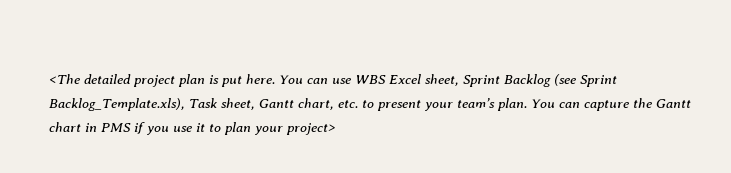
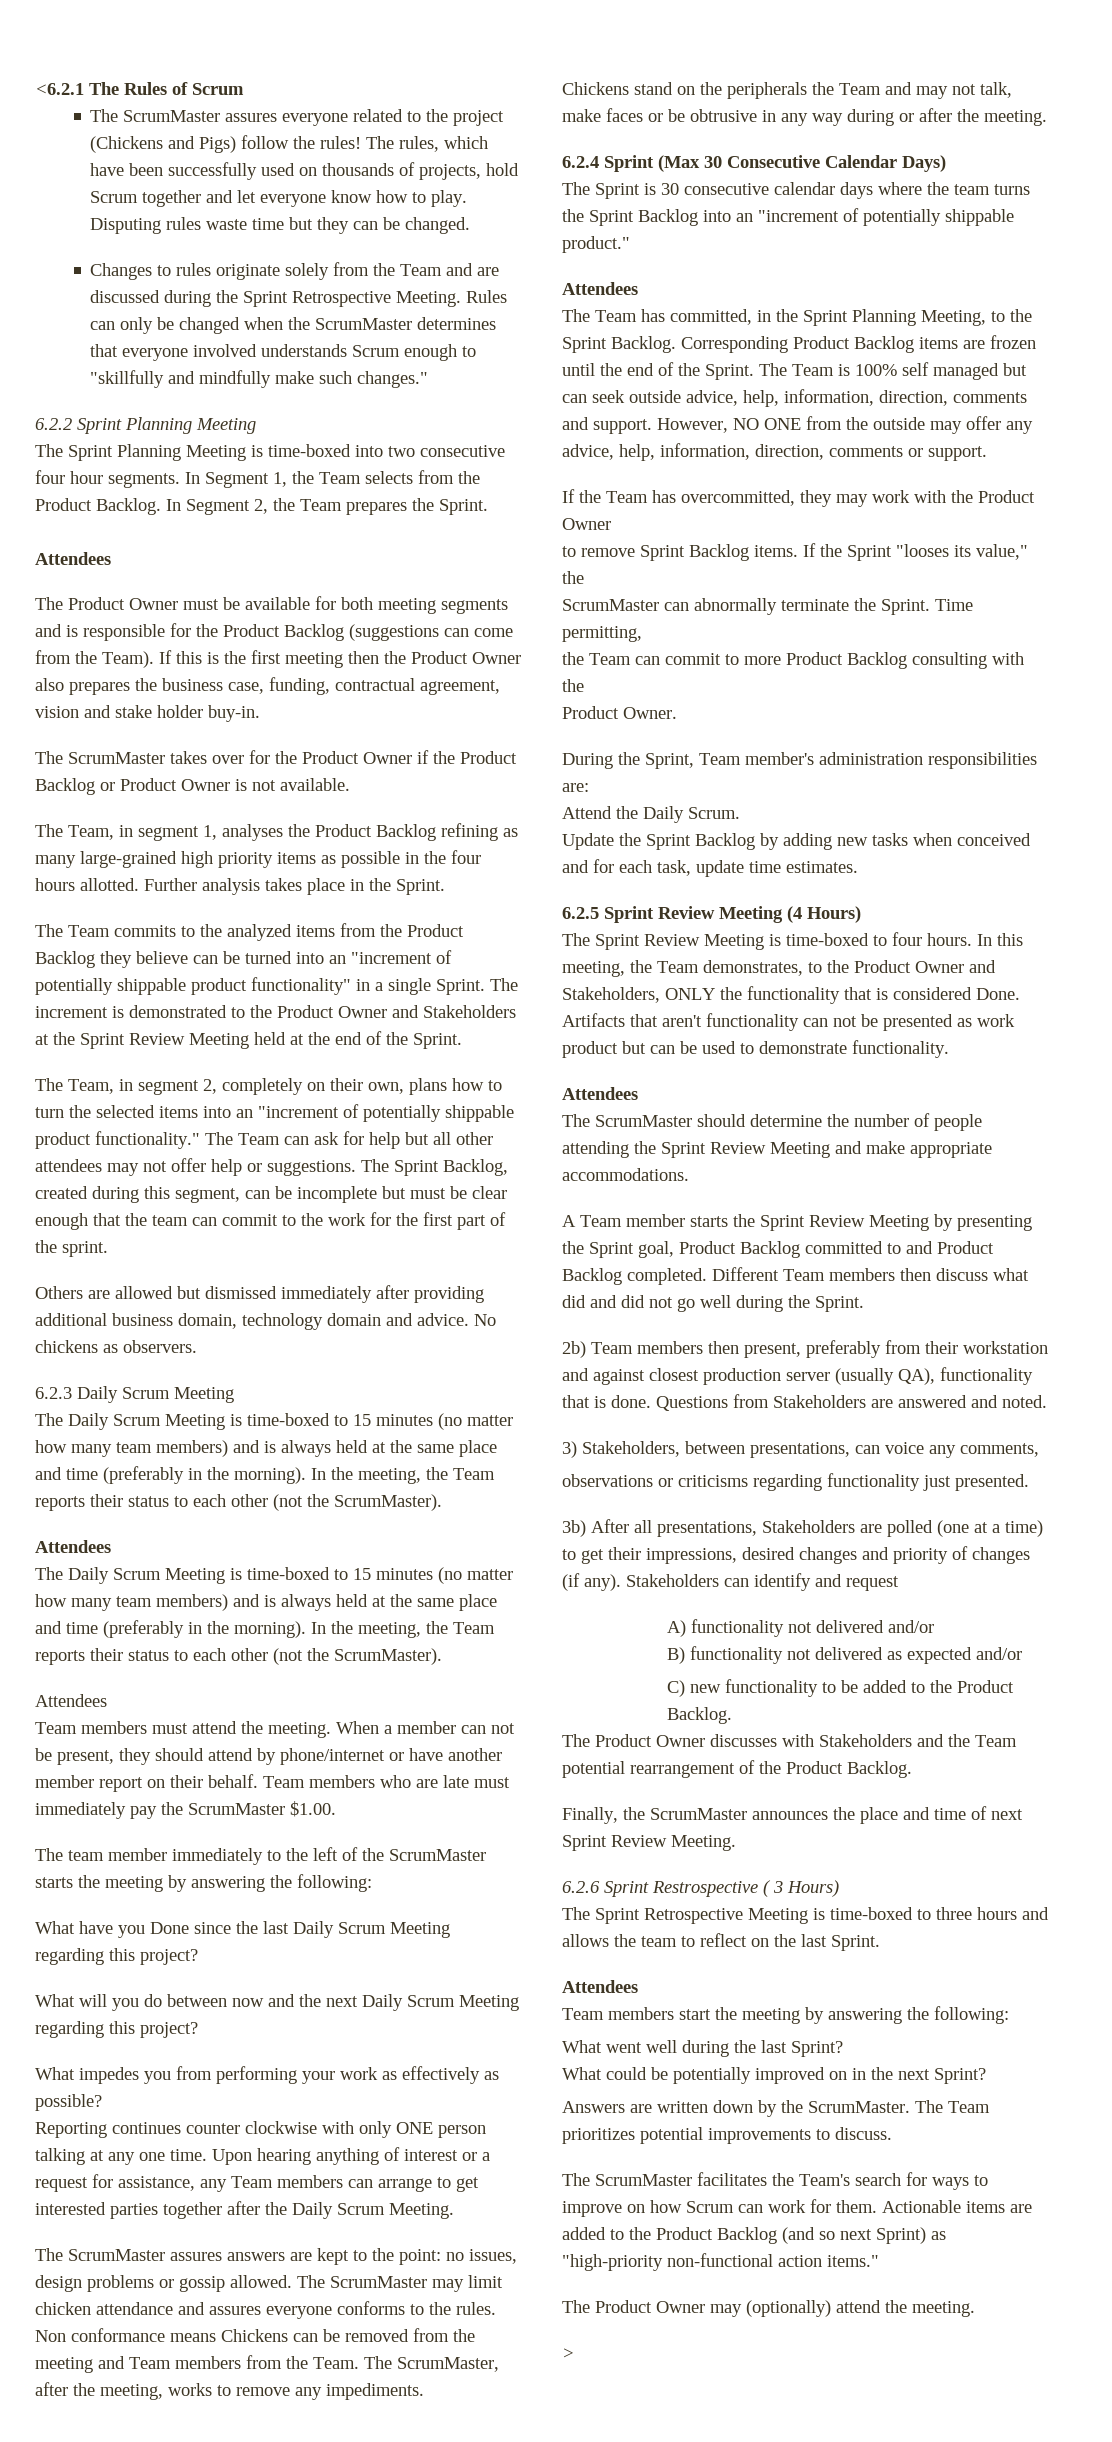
- <The detailed project plan is put here. You can use WBS Excel sheet, Sprint Backlog (see Sprint Backlog_Template.xls), Task sheet, Gantt chart, etc. to present your team’s plan. You can capture the Gantt chart in PMS if you use it to plan your project>
+ <6.2.1 The Rules of Scrum
+ The ScrumMaster assures everyone related to the project (Chickens and Pigs) follow the rules! The rules, which have been successfully used on thousands of projects, hold Scrum together and let everyone know how to play. Disputing rules waste time but they can be changed.
+ Changes to rules originate solely from the Team and are discussed during the Sprint Retrospective Meeting. Rules can only be changed when the ScrumMaster determines that everyone involved understands Scrum enough to "skillfully and mindfully make such changes."
+ 6.2.2 Sprint Planning Meeting
+ The Sprint Planning Meeting is time-boxed into two consecutive four hour segments. In Segment 1, the Team selects from the Product Backlog. In Segment 2, the Team prepares the Sprint.
+ Attendees
+ The Product Owner must be available for both meeting segments and is responsible for the Product Backlog (suggestions can come from the Team). If this is the first meeting then the Product Owner also prepares the business case, funding, contractual agreement, vision and stake holder buy-in.
+ The ScrumMaster takes over for the Product Owner if the Product Backlog or Product Owner is not available.
+ The Team, in segment 1, analyses the Product Backlog refining as many large-grained high priority items as possible in the four hours allotted. Further analysis takes place in the Sprint.
+ The Team commits to the analyzed items from the Product Backlog they believe can be turned into an "increment of potentially shippable product functionality" in a single Sprint. The increment is demonstrated to the Product Owner and Stakeholders at the Sprint Review Meeting held at the end of the Sprint.
+ The Team, in segment 2, completely on their own, plans how to turn the selected items into an "increment of potentially shippable product functionality." The Team can ask for help but all other attendees may not offer help or suggestions. The Sprint Backlog, created during this segment, can be incomplete but must be clear enough that the team can commit to the work for the first part of the sprint.
+ Others are allowed but dismissed immediately after providing additional business domain, technology domain and advice. No chickens as observers.
+ 6.2.3 Daily Scrum Meeting
+ The Daily Scrum Meeting is time-boxed to 15 minutes (no matter how many team members) and is always held at the same place and time (preferably in the morning). In the meeting, the Team reports their status to each other (not the ScrumMaster).
+ Attendees
+ The Daily Scrum Meeting is time-boxed to 15 minutes (no matter how many team members) and is always held at the same place and time (preferably in the morning). In the meeting, the Team reports their status to each other (not the ScrumMaster).
+ Attendees
+ Team members must attend the meeting. When a member can not be present, they should attend by phone/internet or have another member report on their behalf. Team members who are late must immediately pay the ScrumMaster $1.00.
+ The team member immediately to the left of the ScrumMaster starts the meeting by answering the following:
+ What have you Done since the last Daily Scrum Meeting regarding this project?
+ What will you do between now and the next Daily Scrum Meeting regarding this project?
+ What impedes you from performing your work as effectively as possible?
+ Reporting continues counter clockwise with only ONE person talking at any one time. Upon hearing anything of interest or a request for assistance, any Team members can arrange to get interested parties together after the Daily Scrum Meeting.
+ The ScrumMaster assures answers are kept to the point: no issues, design problems or gossip allowed. The ScrumMaster may limit chicken attendance and assures everyone conforms to the rules. Non conformance means Chickens can be removed from the meeting and Team members from the Team. The ScrumMaster, after the meeting, works to remove any impediments.
+ Chickens stand on the peripherals the Team and may not talk, make faces or be obtrusive in any way during or after the meeting.
+ 6.2.4 Sprint (Max 30 Consecutive Calendar Days)
+ The Sprint is 30 consecutive calendar days where the team turns the Sprint Backlog into an "increment of potentially shippable product."
+ Attendees
+ The Team has committed, in the Sprint Planning Meeting, to the Sprint Backlog. Corresponding Product Backlog items are frozen until the end of the Sprint. The Team is 100% self managed but can seek outside advice, help, information, direction, comments and support. However, NO ONE from the outside may offer any advice, help, information, direction, comments or support.
+ If the Team has overcommitted, they may work with the Product Owner
+ to remove Sprint Backlog items. If the Sprint "looses its value," the
+ ScrumMaster can abnormally terminate the Sprint. Time permitting,
+ the Team can commit to more Product Backlog consulting with the
+ Product Owner.
+ During the Sprint, Team member's administration responsibilities are:
+ Attend the Daily Scrum.
+ Update the Sprint Backlog by adding new tasks when conceived and for each task, update time estimates.
+ 6.2.5 Sprint Review Meeting (4 Hours)
+ The Sprint Review Meeting is time-boxed to four hours. In this meeting, the Team demonstrates, to the Product Owner and Stakeholders, ONLY the functionality that is considered Done. Artifacts that aren't functionality can not be presented as work product but can be used to demonstrate functionality.
+ Attendees
+ The ScrumMaster should determine the number of people attending the Sprint Review Meeting and make appropriate accommodations.
+ A Team member starts the Sprint Review Meeting by presenting the Sprint goal, Product Backlog committed to and Product Backlog completed. Different Team members then discuss what did and did not go well during the Sprint.
+ 2b) Team members then present, preferably from their workstation and against closest production server (usually QA), functionality that is done. Questions from Stakeholders are answered and noted.
+ 3) Stakeholders, between presentations, can voice any comments,
+ observations or criticisms regarding functionality just presented.
+ 3b) After all presentations, Stakeholders are polled (one at a time) to get their impressions, desired changes and priority of changes (if any). Stakeholders can identify and request
+ A) functionality not delivered and/or
+ B) functionality not delivered as expected and/or
+ C) new functionality to be added to the Product Backlog.
+ The Product Owner discusses with Stakeholders and the Team potential rearrangement of the Product Backlog.
+ Finally, the ScrumMaster announces the place and time of next Sprint Review Meeting.
+ 6.2.6 Sprint Restrospective ( 3 Hours)
+ The Sprint Retrospective Meeting is time-boxed to three hours and allows the team to reflect on the last Sprint.
+ Attendees
+ Team members start the meeting by answering the following:
+ What went well during the last Sprint?
+ What could be potentially improved on in the next Sprint?
+ Answers are written down by the ScrumMaster. The Team prioritizes potential improvements to discuss.
+ The ScrumMaster facilitates the Team's search for ways to improve on how Scrum can work for them. Actionable items are added to the Product Backlog (and so next Sprint) as "high-priority non-functional action items."
+ The Product Owner may (optionally) attend the meeting.
+ >

